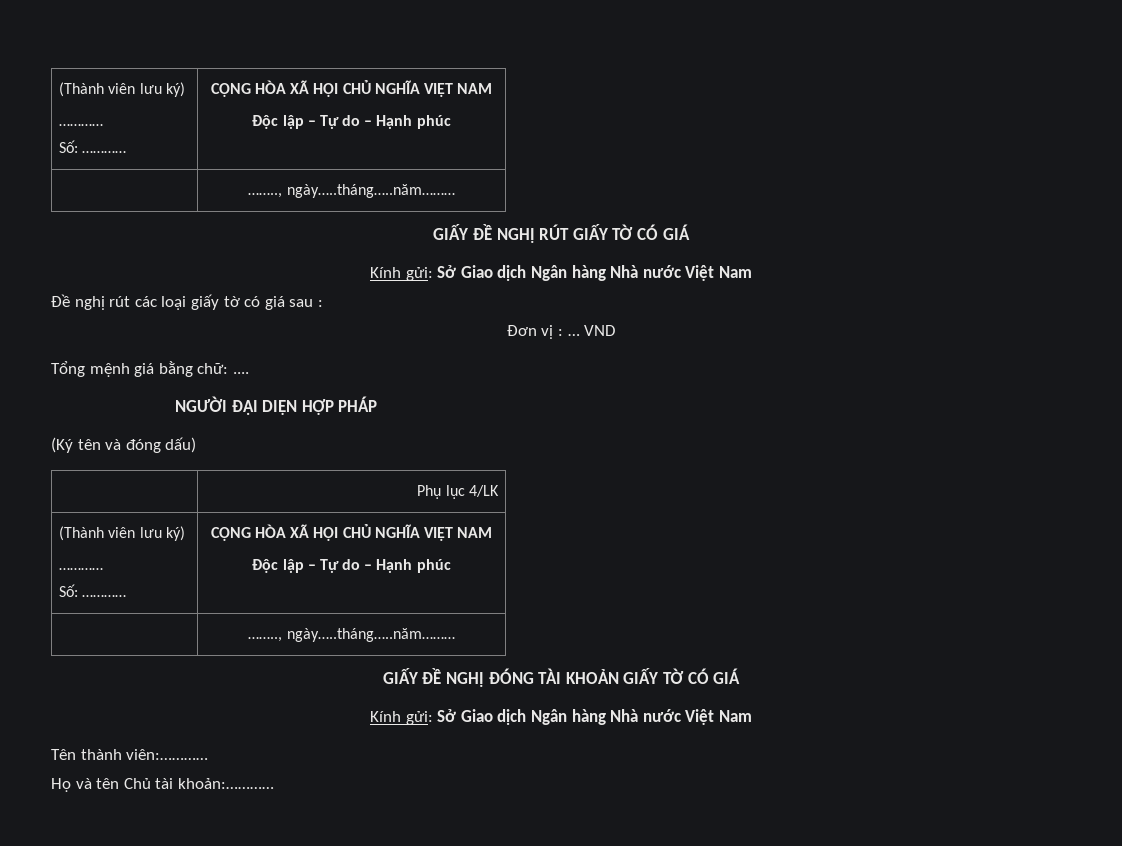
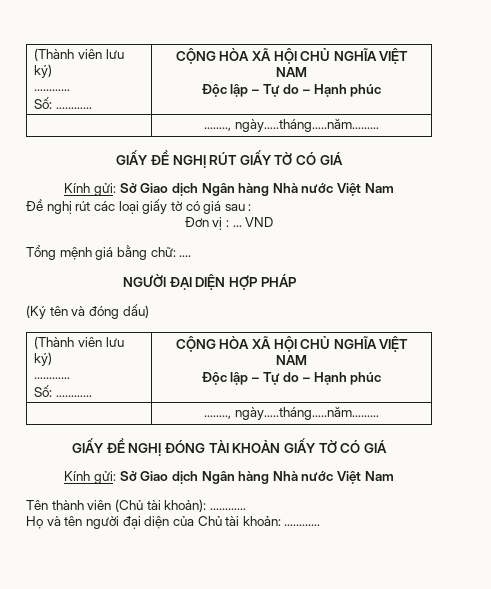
- | Phụ lục 4/LK
- Tên thành viên:…………
- Họ và tên Chủ tài khoản:…………
+ Tên thành viên (Chủ tài khoản): …………
+ Họ và tên người đại diện của Chủ tài khoản: …………

